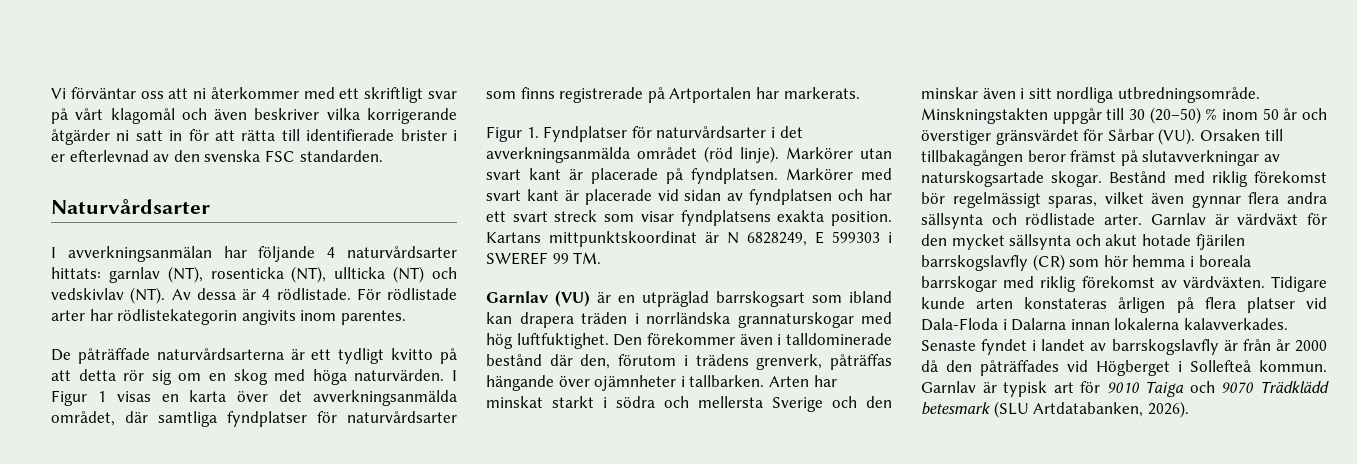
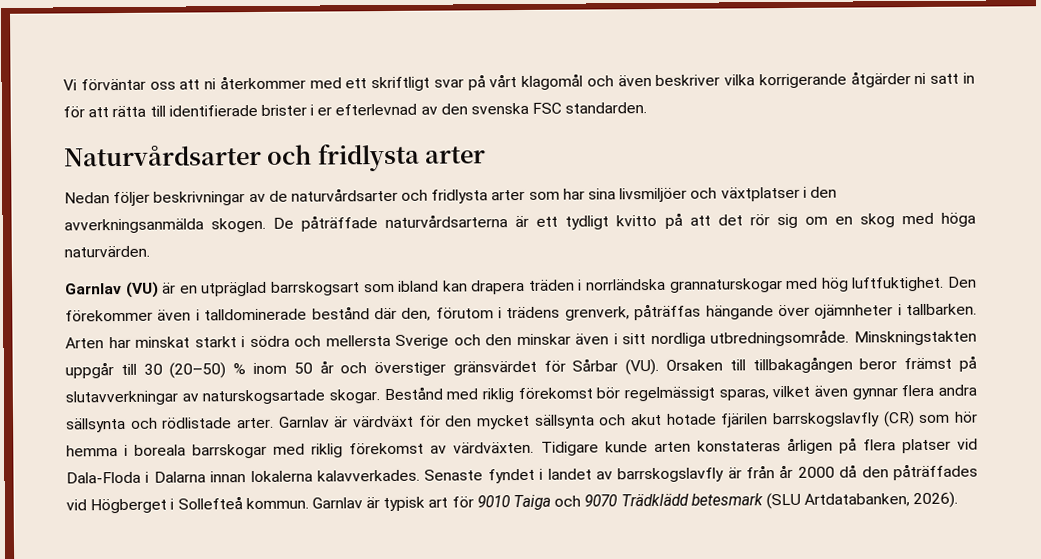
- Naturvårdsarter
- I avverkningsanmälan har följande 4 naturvårdsarter hittats: garnlav (NT), rosenticka (NT), ullticka (NT) och vedskivlav (NT). Av dessa är 4 rödlistade. För rödlistade arter har rödlistekategorin angivits inom parentes.
- De påträffade naturvårdsarterna är ett tydligt kvitto på att detta rör sig om en skog med höga naturvärden. I Figur 1 visas en karta över det avverkningsanmälda området, där samtliga fyndplatser för naturvårdsarter som finns registrerade på Artportalen har markerats.
- Figur 1. Fyndplatser för naturvårdsarter i det avverkningsanmälda området (röd linje). Markörer utan svart kant är placerade på fyndplatsen. Markörer med svart kant är placerade vid sidan av fyndplatsen och har ett svart streck som visar fyndplatsens exakta position. Kartans mittpunktskoordinat är N 6828249, E 599303 i SWEREF 99 TM.
+ Naturvårdsarter och fridlysta arter
+ Nedan följer beskrivningar av de naturvårdsarter och fridlysta arter som har sina livsmiljöer och växtplatser i den avverkningsanmälda skogen. De påträffade naturvårdsarterna är ett tydligt kvitto på att det rör sig om en skog med höga naturvärden.

